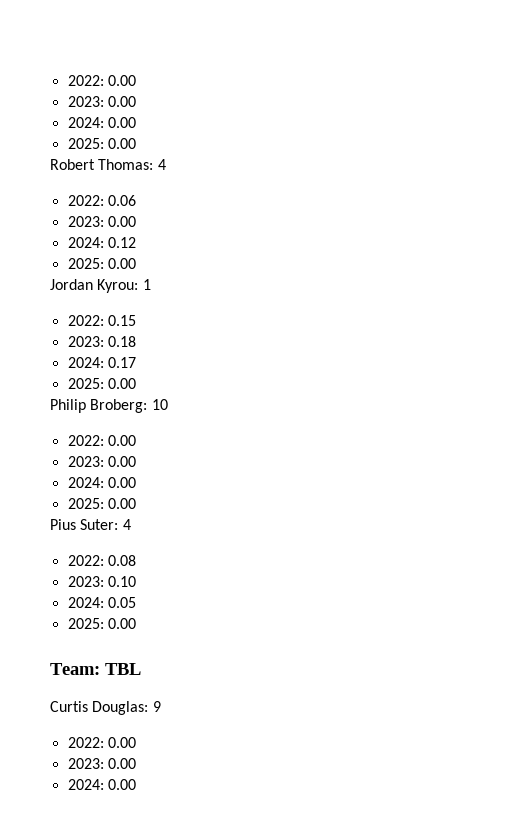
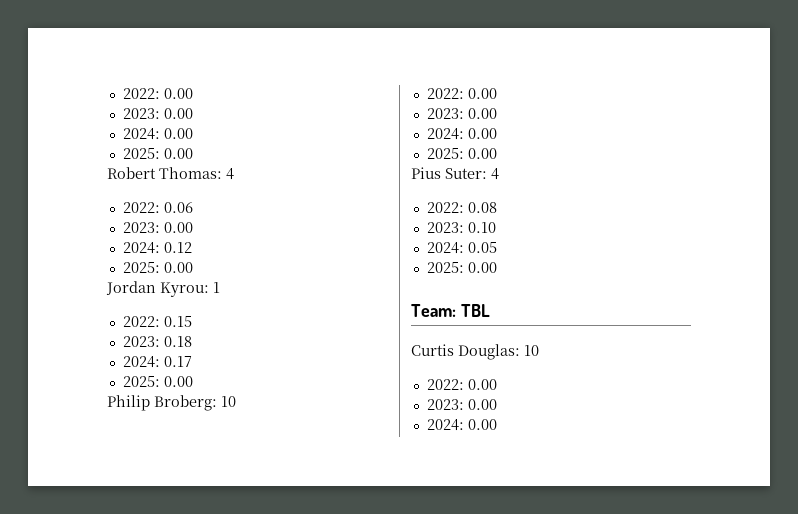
- Curtis Douglas: 9
+ Curtis Douglas: 10

